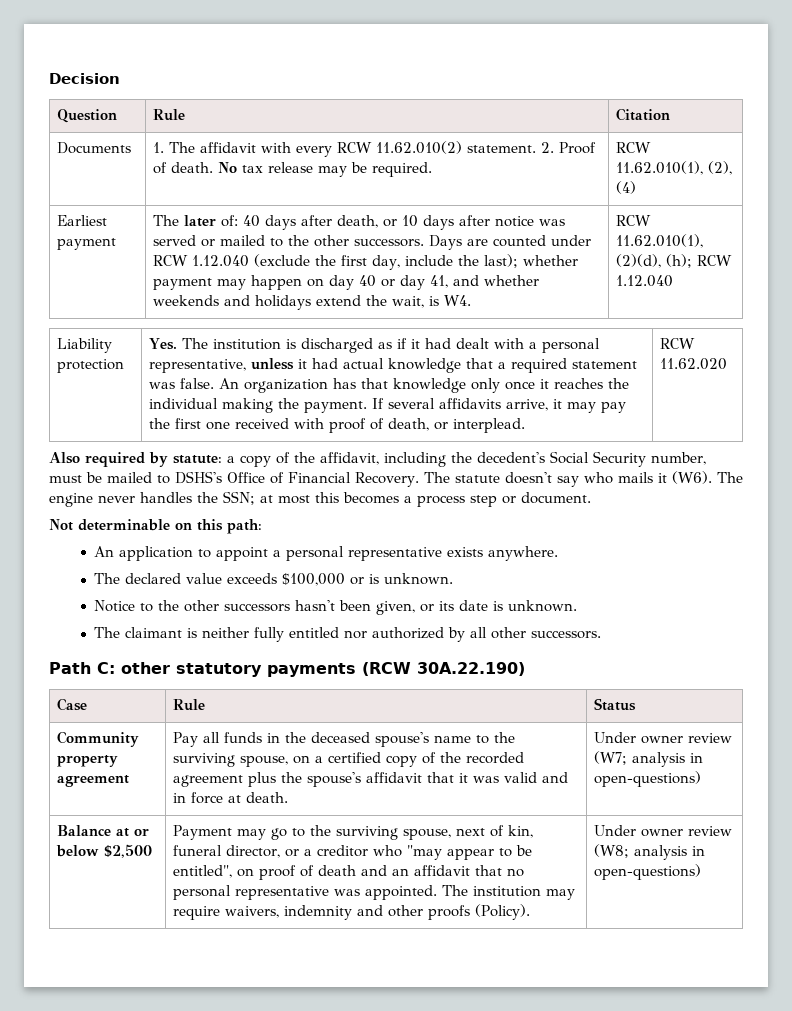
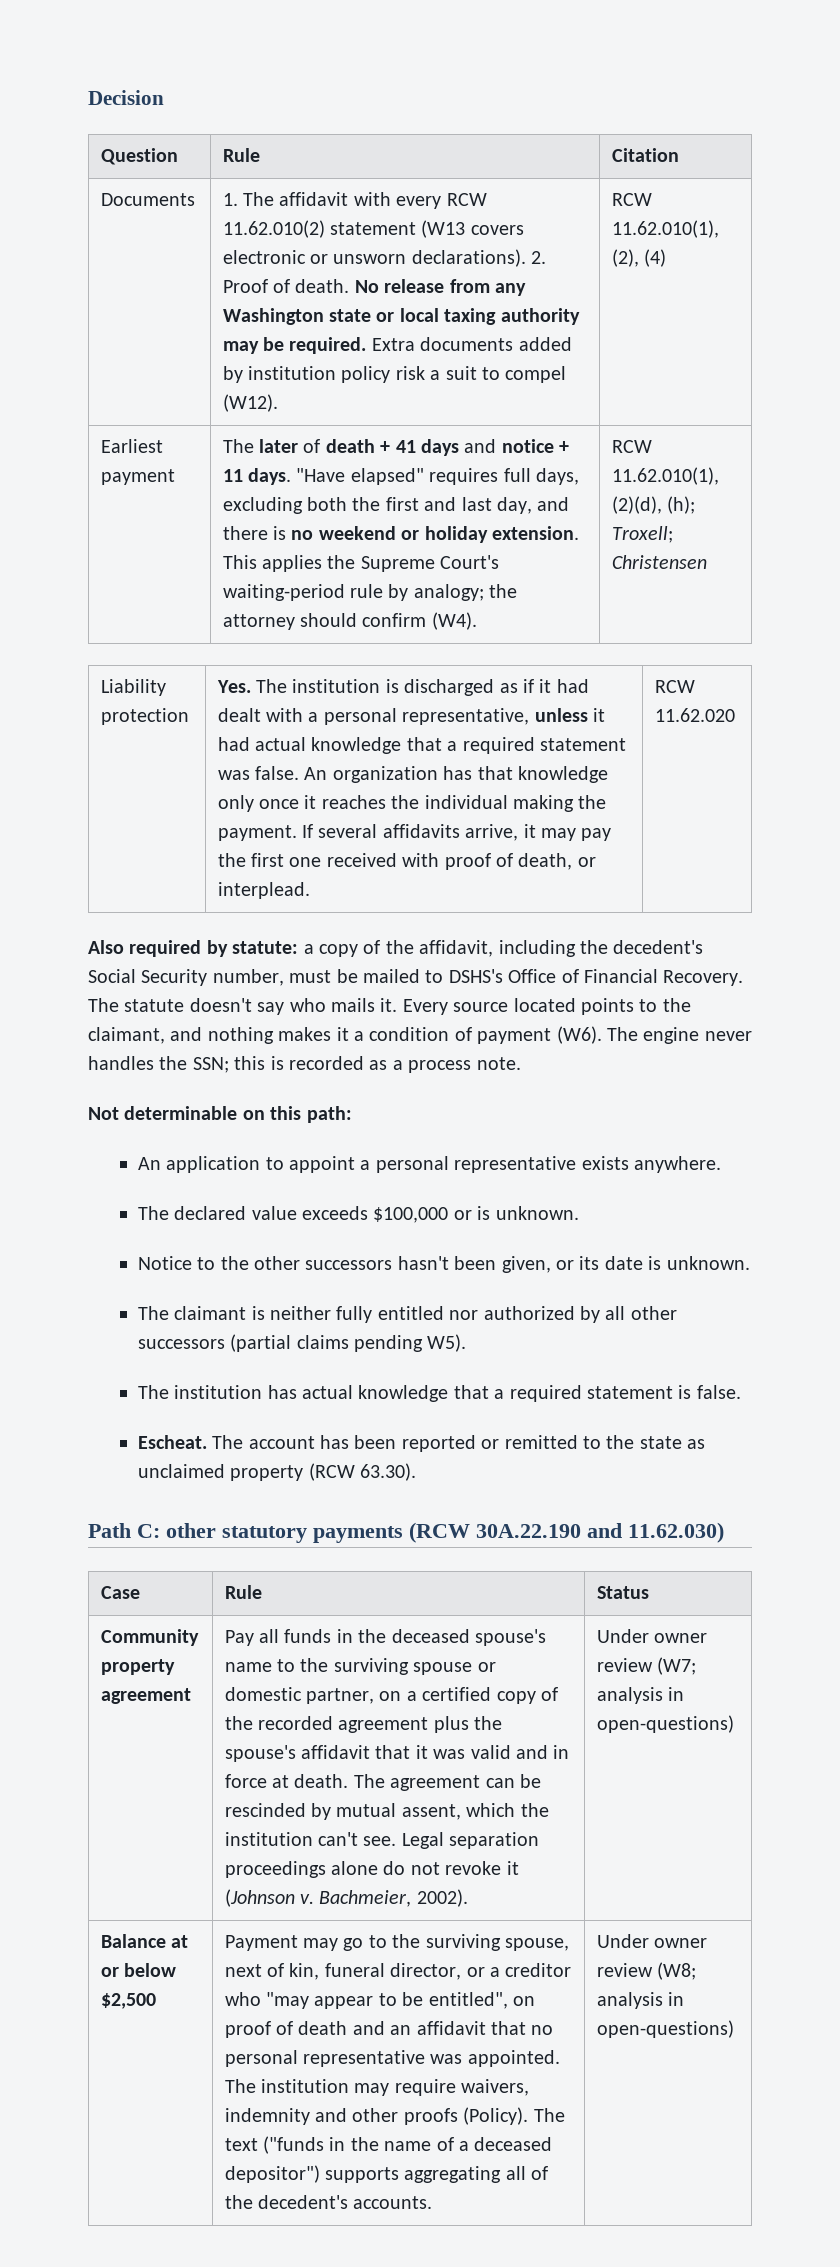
- 1. The affidavit with every RCW 11.62.010(2) statement.
+ 1. The affidavit with every RCW 11.62.010(2) statement (W13 covers electronic or unsworn declarations).
- No tax release may be required.
+ No release from any Washington state or local taxing authority may be required. Extra documents added by institution policy risk a suit to compel (W12).
- The later of: 40 days after death, or 10 days after notice was served or mailed to the other successors. Days are counted under RCW 1.12.040 (exclude the first day, include the last); whether payment may happen on day 40 or day 41, and whether weekends and holidays extend the wait, is W4.
+ The later of death + 41 days and notice + 11 days. "Have elapsed" requires full days, excluding both the first and last day, and there is no weekend or holiday extension. This applies the Supreme Court's waiting-period rule by analogy; the attorney should confirm (W4).
- RCW 11.62.010(1), (2)(d), (h); RCW 1.12.040
+ RCW 11.62.010(1), (2)(d), (h); Troxell; Christensen
- The statute doesn't say who mails it (W6). The engine never handles the SSN; at most this becomes a process step or document.
+ The statute doesn't say who mails it. Every source located points to the claimant, and nothing makes it a condition of payment (W6). The engine never handles the SSN; this is recorded as a process note.
- The claimant is neither fully entitled nor authorized by all other successors.
+ The claimant is neither fully entitled nor authorized by all other successors (partial claims pending W5).
+ The institution has actual knowledge that a required statement is false.
+ Escheat. The account has been reported or remitted to the state as unclaimed property (RCW 63.30).
- Path C: other statutory payments (RCW 30A.22.190)
+ Path C: other statutory payments (RCW 30A.22.190 and 11.62.030)
- Pay all funds in the deceased spouse's name to the surviving spouse, on a certified copy of the recorded agreement plus the spouse's affidavit that it was valid and in force at death.
+ Pay all funds in the deceased spouse's name to the surviving spouse or domestic partner, on a certified copy of the recorded agreement plus the spouse's affidavit that it was valid and in force at death. The agreement can be rescinded by mutual assent, which the institution can't see. Legal separation proceedings alone do not revoke it (Johnson v. Bachmeier, 2002).
+ The text ("funds in the name of a deceased depositor") supports aggregating all of the decedent's accounts.

